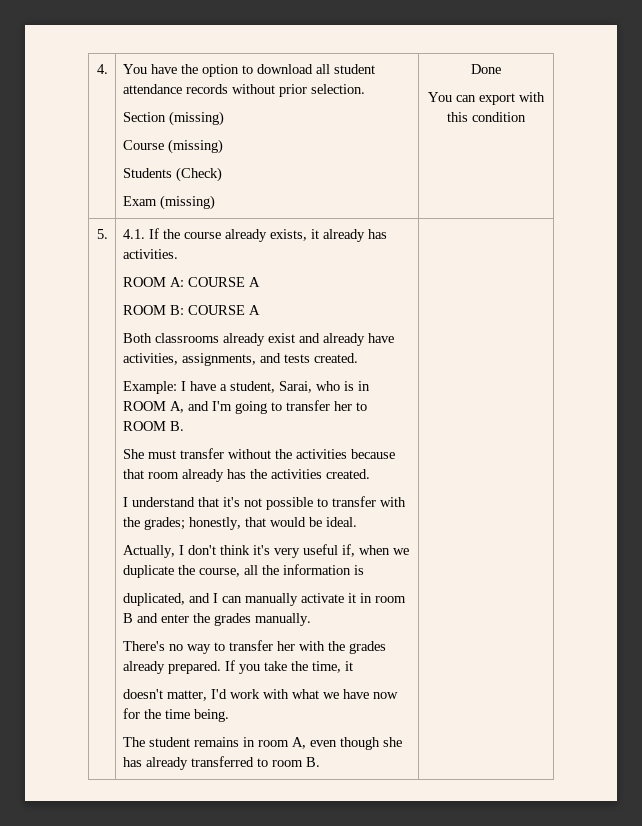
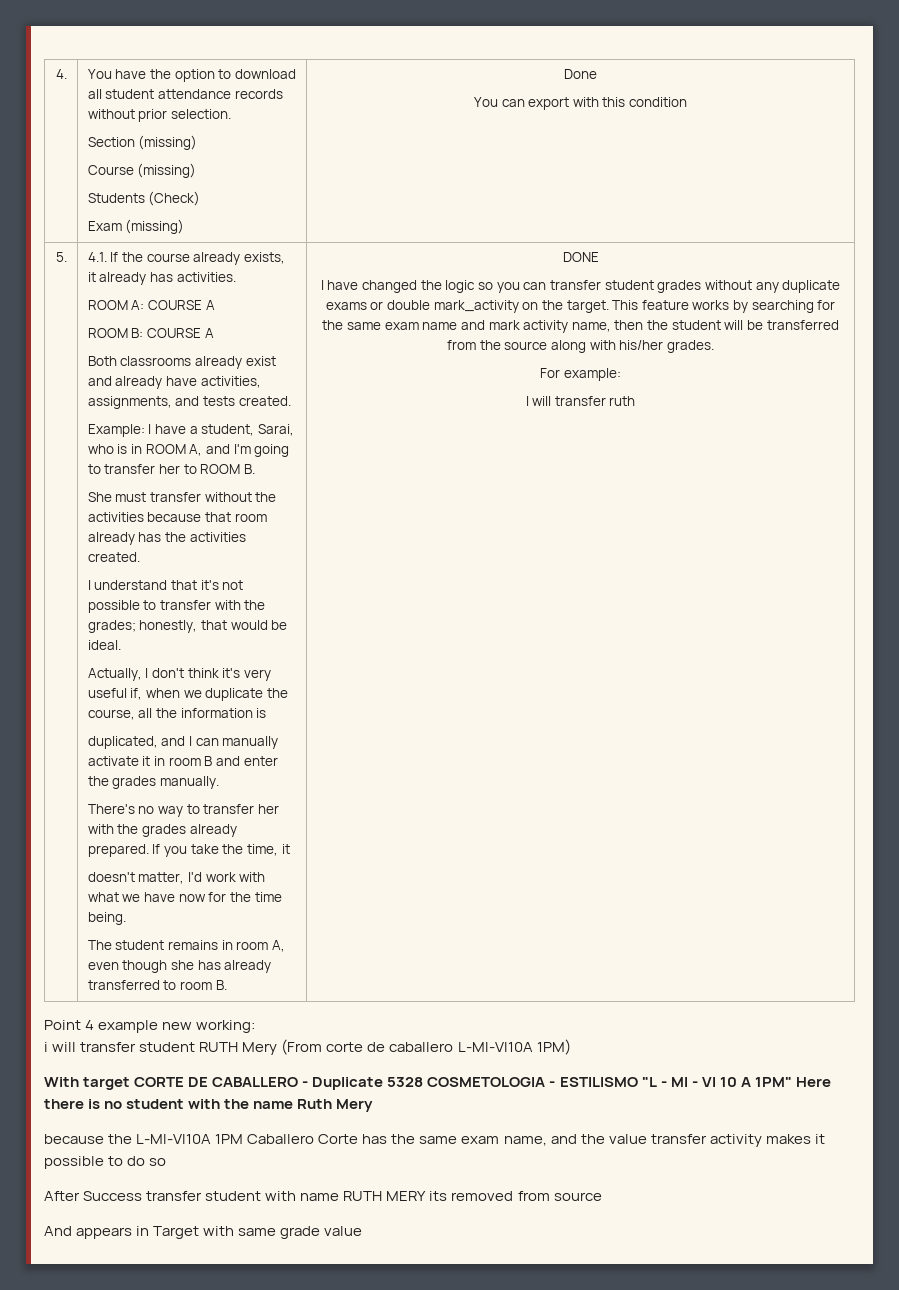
+ DONE
+ I have changed the logic so you can transfer student grades without any duplicate exams or double mark_activity on the target. This feature works by searching for the same exam name and mark activity name, then the student will be transferred from the source along with his/her grades.
+ For example:
+ I will transfer ruth
+ Point 4 example new working:
+ i will transfer student RUTH Mery (From corte de caballero L-MI-VI10A 1PM)
+ With target CORTE DE CABALLERO - Duplicate 5328 COSMETOLOGIA - ESTILISMO "L - MI - VI 10 A 1PM" Here there is no student with the name Ruth Mery
+ because the L-MI-VI10A 1PM Caballero Corte has the same exam name, and the value transfer activity makes it possible to do so
+ After Success transfer student with name RUTH MERY its removed from source
+ And appears in Target with same grade value

